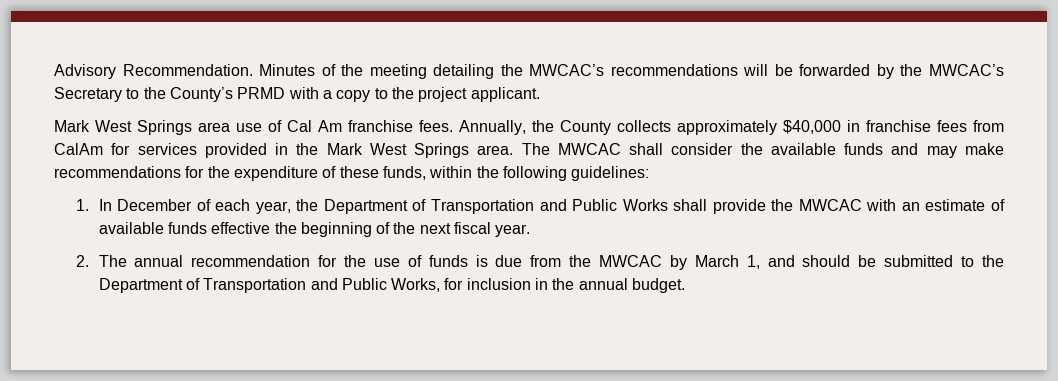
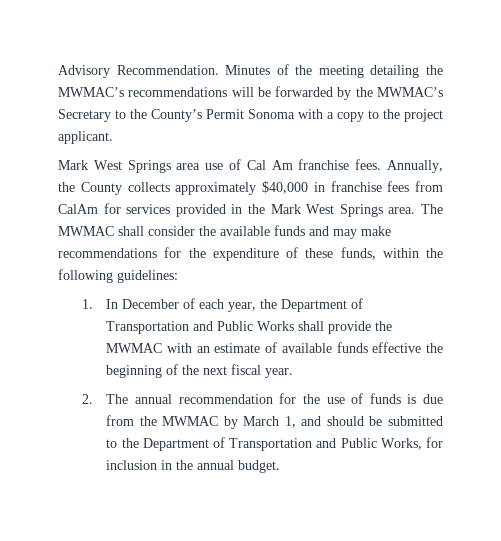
- Minutes of the meeting detailing the MWCAC’s recommendations will be forwarded by the MWCAC’s Secretary to the County’s PRMD with a copy to the project applicant.
+ Minutes of the meeting detailing the MWMAC’s recommendations will be forwarded by the MWMAC’s Secretary to the County’s Permit Sonoma with a copy to the project applicant.
- The MWCAC shall consider the available funds and may make recommendations for the expenditure of these funds, within the following guidelines:
+ The MWMAC shall consider the available funds and may make recommendations for the expenditure of these funds, within the following guidelines:
- 1. In December of each year, the Department of Transportation and Public Works shall provide the MWCAC with an estimate of available funds effective the beginning of the next fiscal year.
+ 1. In December of each year, the Department of Transportation and Public Works shall provide the MWMAC with an estimate of available funds effective the beginning of the next fiscal year.
- 2. The annual recommendation for the use of funds is due from the MWCAC by March 1, and should be submitted to the Department of Transportation and Public Works, for inclusion in the annual budget.
+ 2. The annual recommendation for the use of funds is due from the MWMAC by March 1, and should be submitted to the Department of Transportation and Public Works, for inclusion in the annual budget.

